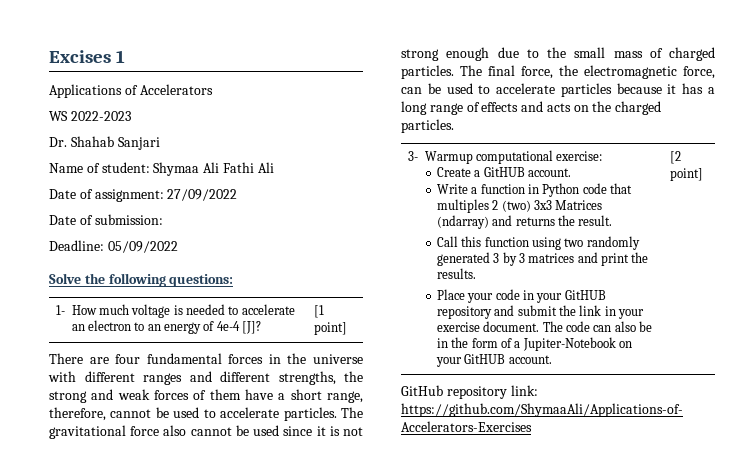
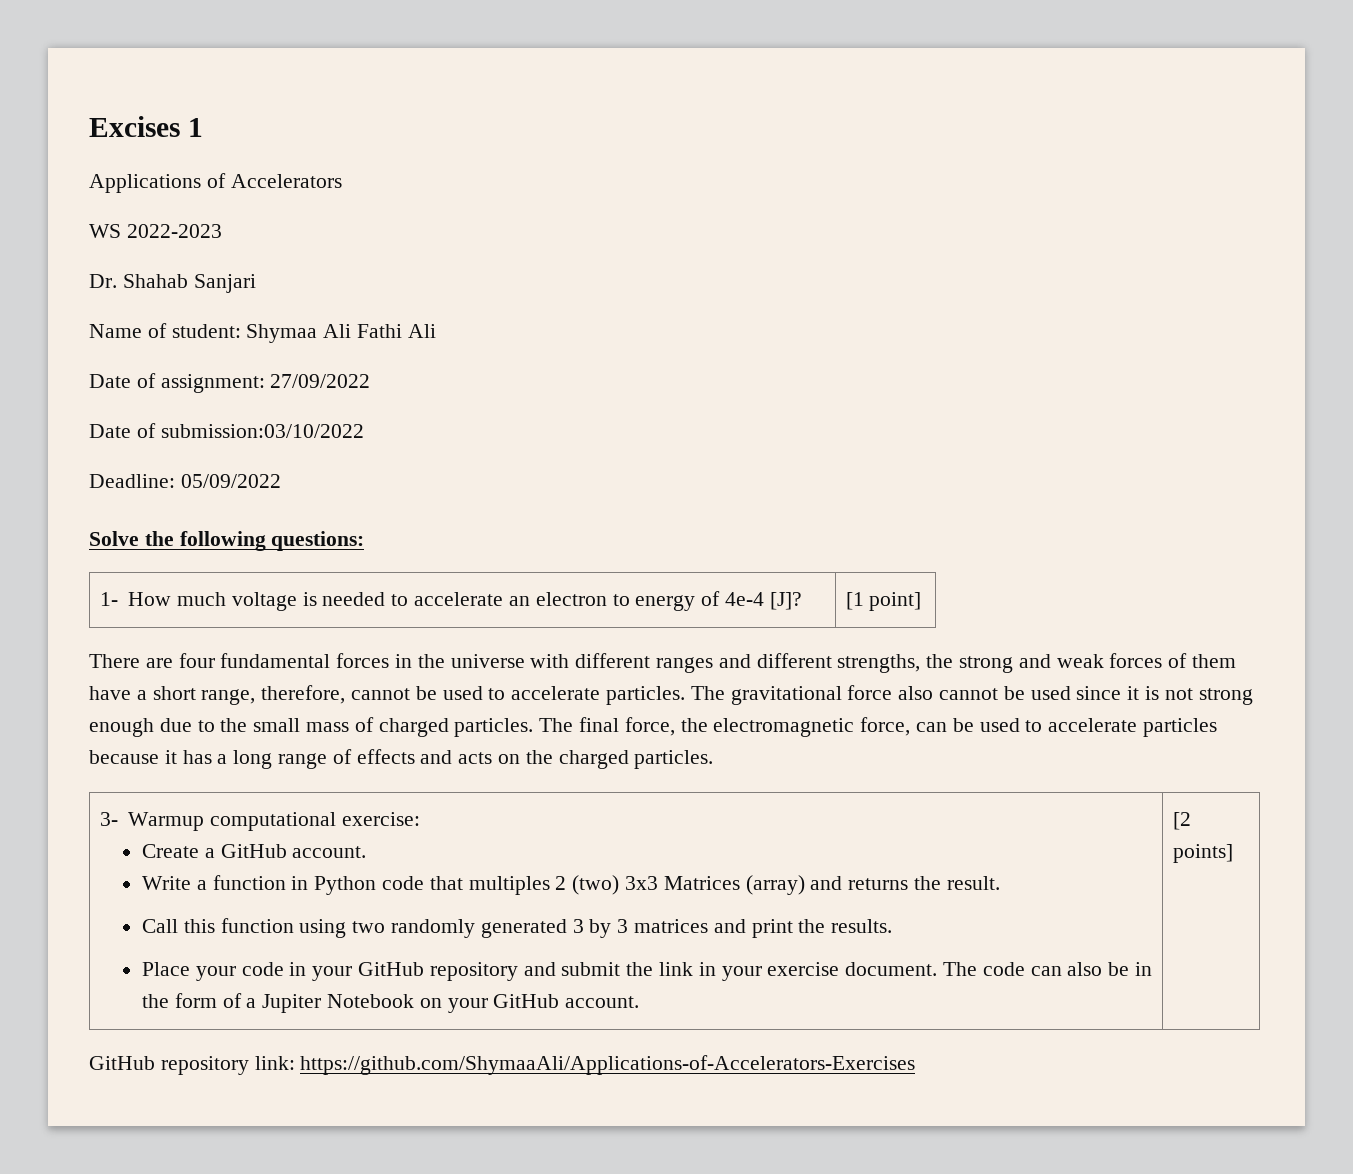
- Date of submission:
+ Date of submission:03/10/2022
- 1- How much voltage is needed to accelerate an electron to an energy of 4e-4 [J]? | [1 point]
+ 1- How much voltage is needed to accelerate an electron to energy of 4e-4 [J]? | [1 point]
- Create a GitHUB account.
+ Create a GitHub account.
- Write a function in Python code that multiples 2 (two) 3x3 Matrices (ndarray) and returns the result.
+ Write a function in Python code that multiples 2 (two) 3x3 Matrices (array) and returns the result.
- Place your code in your GitHUB repository and submit the link in your exercise document.
+ Place your code in your GitHub repository and submit the link in your exercise document.
- The code can also be in the form of a Jupiter-Notebook on your GitHUB account.
+ The code can also be in the form of a Jupiter Notebook on your GitHub account.
- [2 point]
+ [2 points]

